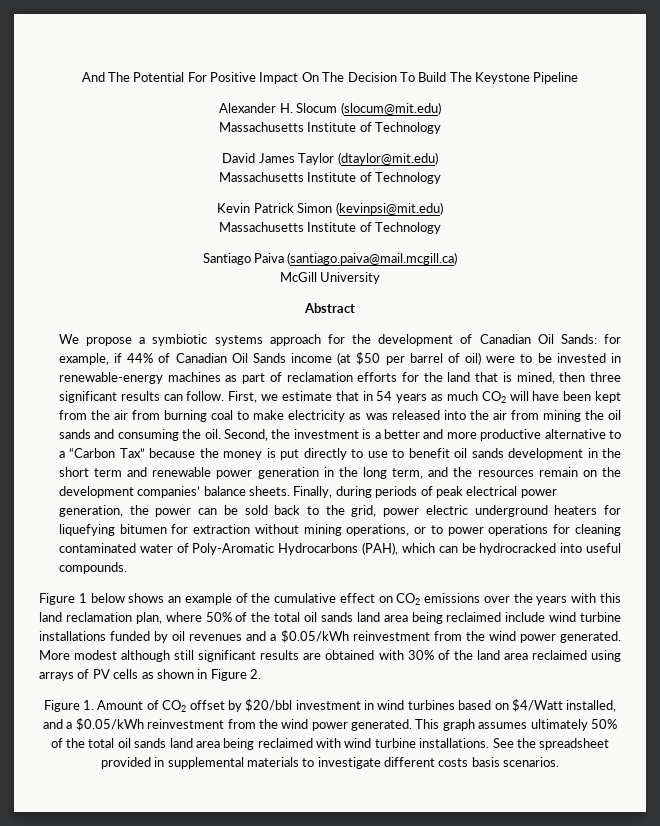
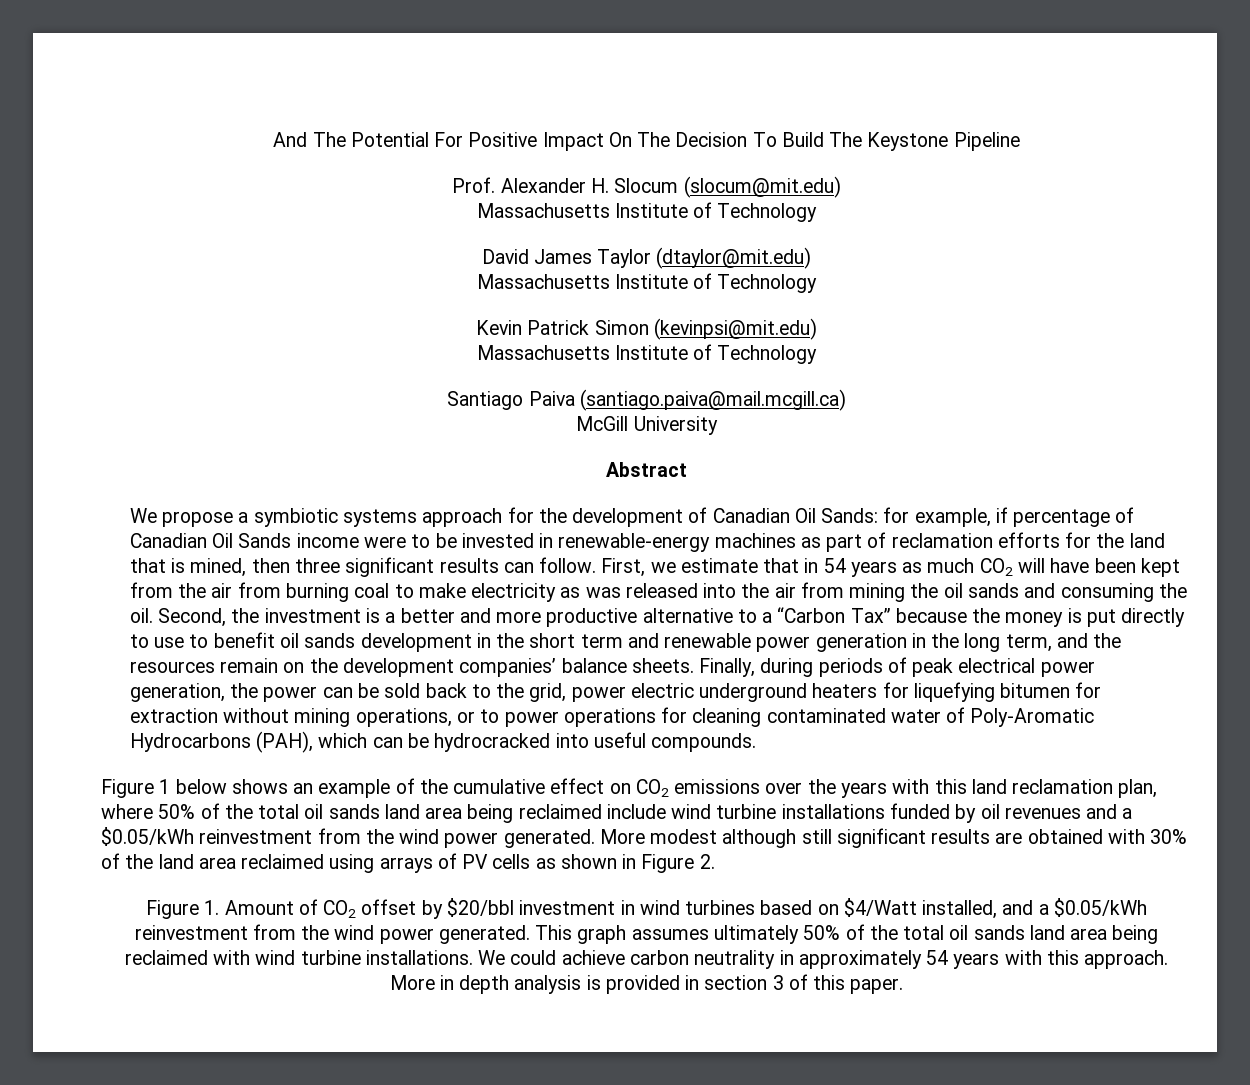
- Alexander H. Slocum (slocum@mit.edu)
+ Prof. Alexander H. Slocum (slocum@mit.edu)
- We propose a symbiotic systems approach for the development of Canadian Oil Sands: for example, if 44% of Canadian Oil Sands income (at $50 per barrel of oil) were to be invested in renewable-energy machines as part of reclamation efforts for the land that is mined, then three significant results can follow.
+ We propose a symbiotic systems approach for the development of Canadian Oil Sands: for example, if percentage of Canadian Oil Sands income were to be invested in renewable-energy machines as part of reclamation efforts for the land that is mined, then three significant results can follow.
- See the spreadsheet provided in supplemental materials to investigate different costs basis scenarios.
+ We could achieve carbon neutrality in approximately 54 years with this approach. More in depth analysis is provided in section 3 of this paper.

